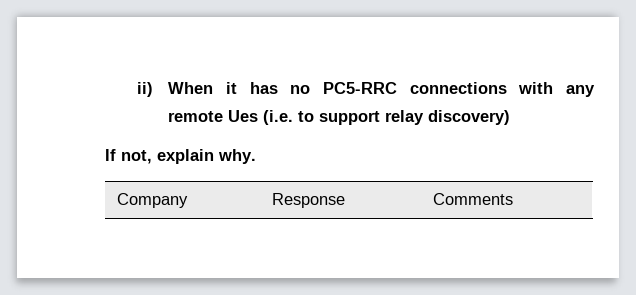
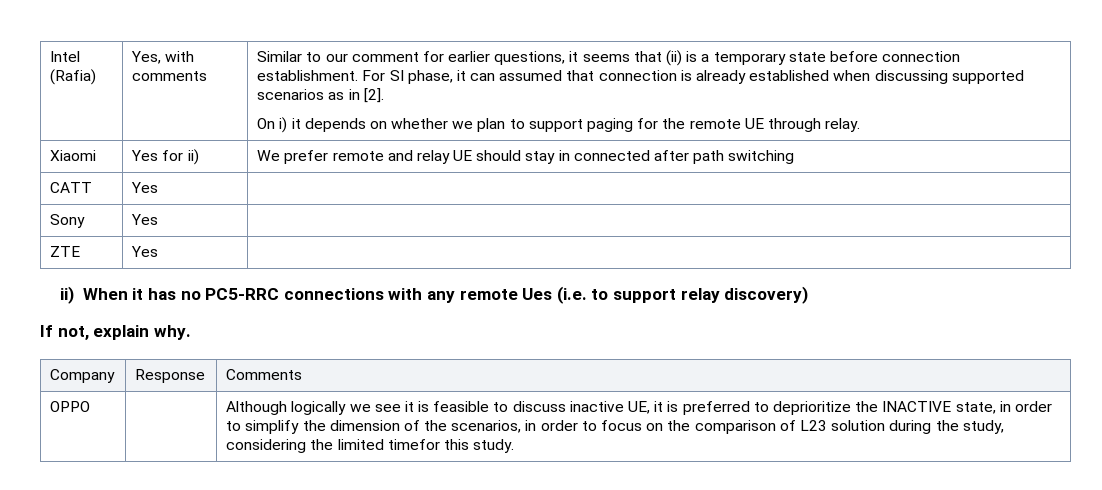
+ Intel (Rafia) | Yes, with comments | Similar to our comment for earlier questions, it seems that (ii) is a temporary state before connection establishment. For SI phase, it can assumed that connection is already established when discussing supported scenarios as in [2].
+ On i) it depends on whether we plan to support paging for the remote UE through relay.
+ Xiaomi | Yes for ii) | We prefer remote and relay UE should stay in connected after path switching
+ CATT | Yes |
+ Sony | Yes |
+ ZTE | Yes |
+ OPPO | | Although logically we see it is feasible to discuss inactive UE, it is preferred to deprioritize the INACTIVE state, in order to simplify the dimension of the scenarios, in order to focus on the comparison of L23 solution during the study, considering the limited timefor this study.

